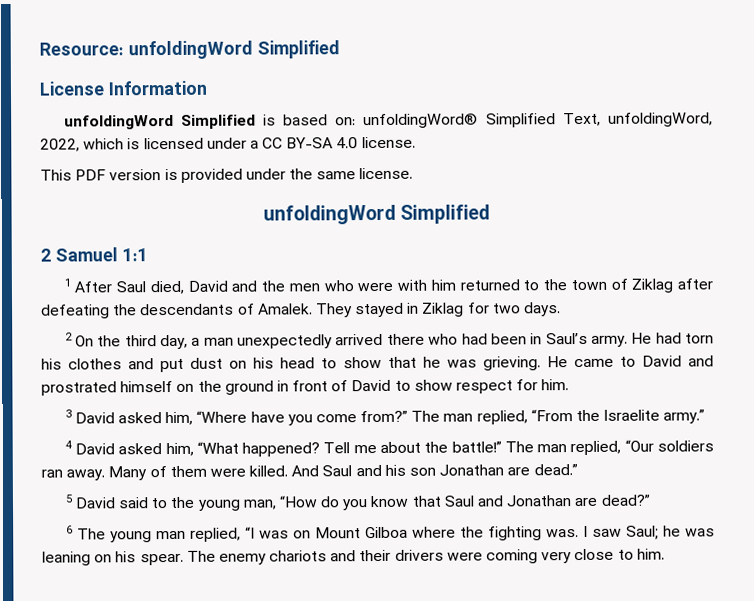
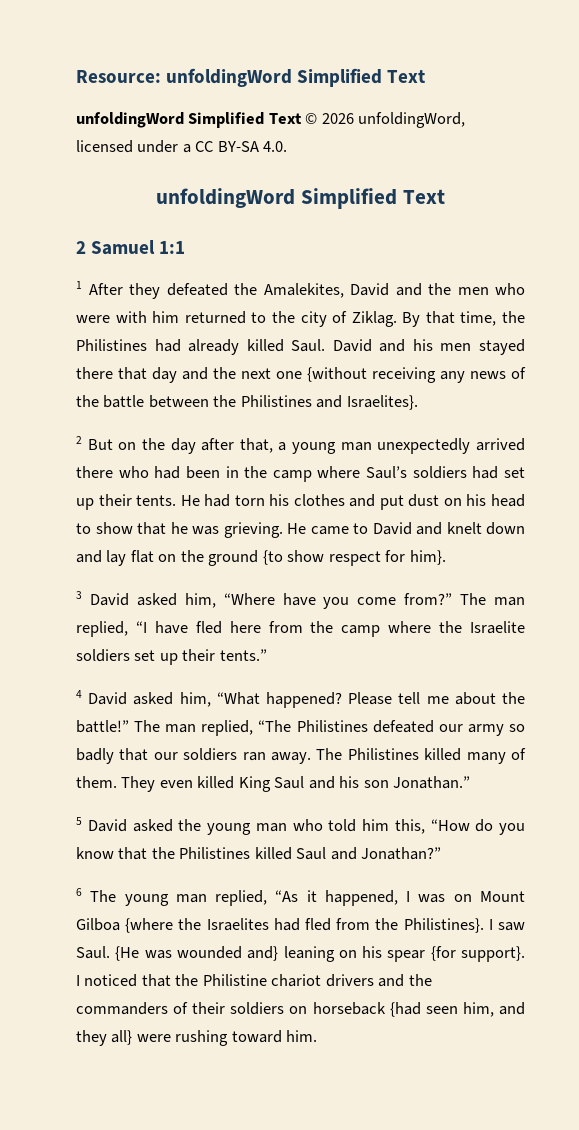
- Resource: unfoldingWord Simplified
- License Information
- unfoldingWord Simplified is based on: unfoldingWord® Simplified Text, unfoldingWord, 2022, which is licensed under a CC BY-SA 4.0 license.
- This PDF version is provided under the same license.
- unfoldingWord Simplified
+ Resource: unfoldingWord Simplified Text
+ unfoldingWord Simplified Text © 2026 unfoldingWord, licensed under a CC BY-SA 4.0.
+ unfoldingWord Simplified Text
- 1 After Saul died, David and the men who were with him returned to the town of Ziklag after defeating the descendants of Amalek. They stayed in Ziklag for two days.
- 2 On the third day, a man unexpectedly arrived there who had been in Saul’s army.
+ 1 After they defeated the Amalekites, David and the men who were with him returned to the city of Ziklag. By that time, the Philistines had already killed Saul. David and his men stayed there that day and the next one {without receiving any news of the battle between the Philistines and Israelites}.
+ 2 But on the day after that, a young man unexpectedly arrived there who had been in the camp where Saul’s soldiers had set up their tents.
- He came to David and prostrated himself on the ground in front of David to show respect for him.
+ He came to David and knelt down and lay flat on the ground {to show respect for him}.
- The man replied, “From the Israelite army.”
+ The man replied, “I have fled here from the camp where the Israelite soldiers set up their tents.”
- Tell me about the battle!”
+ Please tell me about the battle!”
- The man replied, “Our soldiers ran away. Many of them were killed. And Saul and his son Jonathan are dead.”
+ The man replied, “The Philistines defeated our army so badly that our soldiers ran away. The Philistines killed many of them. They even killed King Saul and his son Jonathan.”
- 5 David said to the young man, “How do you know that Saul and Jonathan are dead?”
+ 5 David asked the young man who told him this, “How do you know that the Philistines killed Saul and Jonathan?”
- 6 The young man replied, “I was on Mount Gilboa where the fighting was. I saw Saul; he was leaning on his spear. The enemy chariots and their drivers were coming very close to him.
+ 6 The young man replied, “As it happened, I was on Mount Gilboa {where the Israelites had fled from the Philistines}. I saw Saul. {He was wounded and} leaning on his spear {for support}. I noticed that the Philistine chariot drivers and the commanders of their soldiers on horseback {had seen him, and they all} were rushing toward him.

